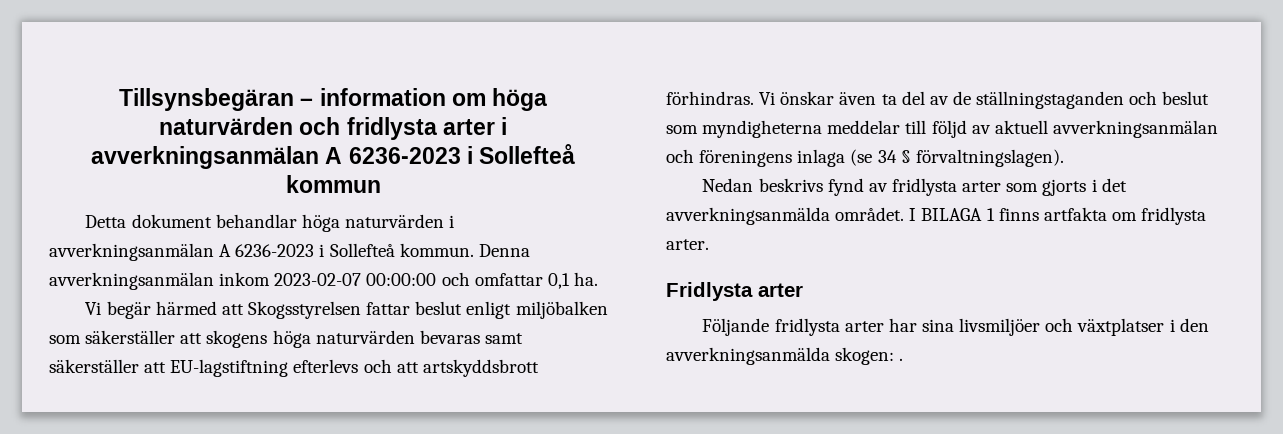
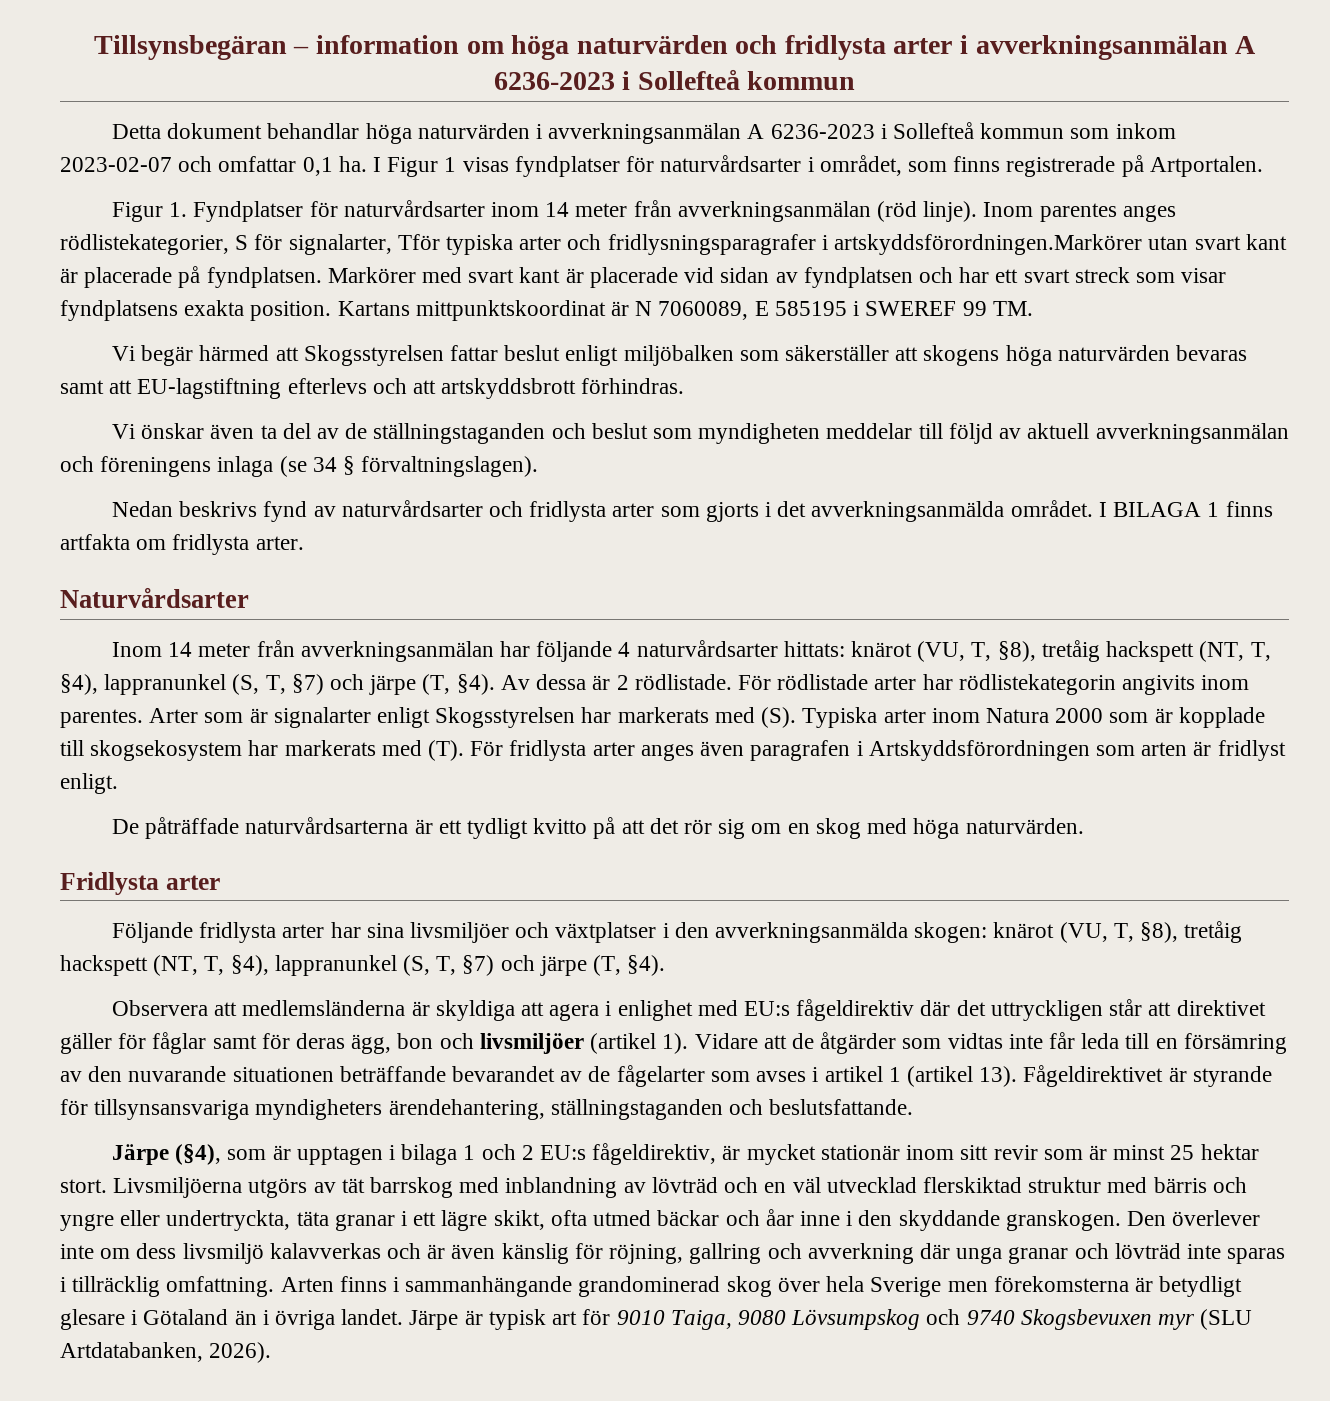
- Detta dokument behandlar höga naturvärden i avverkningsanmälan A 6236-2023 i Sollefteå kommun. Denna avverkningsanmälan inkom 2023-02-07 00:00:00 och omfattar 0,1 ha.
+ Detta dokument behandlar höga naturvärden i avverkningsanmälan A 6236-2023 i Sollefteå kommun som inkom 2023-02-07 och omfattar 0,1 ha. I Figur 1 visas fyndplatser för naturvårdsarter i området, som finns registrerade på Artportalen.
+ Figur 1. Fyndplatser för naturvårdsarter inom 14 meter från avverkningsanmälan (röd linje). Inom parentes anges rödlistekategorier, S för signalarter, Tför typiska arter och fridlysningsparagrafer i artskyddsförordningen.Markörer utan svart kant är placerade på fyndplatsen. Markörer med svart kant är placerade vid sidan av fyndplatsen och har ett svart streck som visar fyndplatsens exakta position. Kartans mittpunktskoordinat är N 7060089, E 585195 i SWEREF 99 TM.
- Vi begär härmed att Skogsstyrelsen fattar beslut enligt miljöbalken som säkerställer att skogens höga naturvärden bevaras samt säkerställer att EU-lagstiftning efterlevs och att artskyddsbrott förhindras. Vi önskar även ta del av de ställningstaganden och beslut som myndigheterna meddelar till följd av aktuell avverkningsanmälan och föreningens inlaga (se 34 § förvaltningslagen).
+ Vi begär härmed att Skogsstyrelsen fattar beslut enligt miljöbalken som säkerställer att skogens höga naturvärden bevaras samt att EU-lagstiftning efterlevs och att artskyddsbrott förhindras.
+ Vi önskar även ta del av de ställningstaganden och beslut som myndigheten meddelar till följd av aktuell avverkningsanmälan och föreningens inlaga (se 34 § förvaltningslagen).
- Nedan beskrivs fynd av fridlysta arter som gjorts i det avverkningsanmälda området.
+ Nedan beskrivs fynd av naturvårdsarter och fridlysta arter som gjorts i det avverkningsanmälda området.
+ Naturvårdsarter
+ Inom 14 meter från avverkningsanmälan har följande 4 naturvårdsarter hittats: knärot (VU, T, §8), tretåig hackspett (NT, T, §4), lappranunkel (S, T, §7) och järpe (T, §4). Av dessa är 2 rödlistade. För rödlistade arter har rödlistekategorin angivits inom parentes. Arter som är signalarter enligt Skogsstyrelsen har markerats med (S). Typiska arter inom Natura 2000 som är kopplade till skogsekosystem har markerats med (T). För fridlysta arter anges även paragrafen i Artskyddsförordningen som arten är fridlyst enligt.
+ De påträffade naturvårdsarterna är ett tydligt kvitto på att det rör sig om en skog med höga naturvärden.
- Följande fridlysta arter har sina livsmiljöer och växtplatser i den avverkningsanmälda skogen: .
+ Följande fridlysta arter har sina livsmiljöer och växtplatser i den avverkningsanmälda skogen: knärot (VU, T, §8), tretåig hackspett (NT, T, §4), lappranunkel (S, T, §7) och järpe (T, §4).
+ Observera att medlemsländerna är skyldiga att agera i enlighet med EU:s fågeldirektiv där det uttryckligen står att direktivet gäller för fåglar samt för deras ägg, bon och livsmiljöer (artikel 1). Vidare att de åtgärder som vidtas inte får leda till en försämring av den nuvarande situationen beträffande bevarandet av de fågelarter som avses i artikel 1 (artikel 13). Fågeldirektivet är styrande för tillsynsansvariga myndigheters ärendehantering, ställningstaganden och beslutsfattande.
+ Järpe (§4), som är upptagen i bilaga 1 och 2 EU:s fågeldirektiv, är mycket stationär inom sitt revir som är minst 25 hektar stort. Livsmiljöerna utgörs av tät barrskog med inblandning av lövträd och en väl utvecklad flerskiktad struktur med bärris och yngre eller undertryckta, täta granar i ett lägre skikt, ofta utmed bäckar och åar inne i den skyddande granskogen. Den överlever inte om dess livsmiljö kalavverkas och är även känslig för röjning, gallring och avverkning där unga granar och lövträd inte sparas i tillräcklig omfattning. Arten finns i sammanhängande grandominerad skog över hela Sverige men förekomsterna är betydligt glesare i Götaland än i övriga landet. Järpe är typisk art för 9010 Taiga, 9080 Lövsumpskog och 9740 Skogsbevuxen myr (SLU Artdatabanken, 2026).

